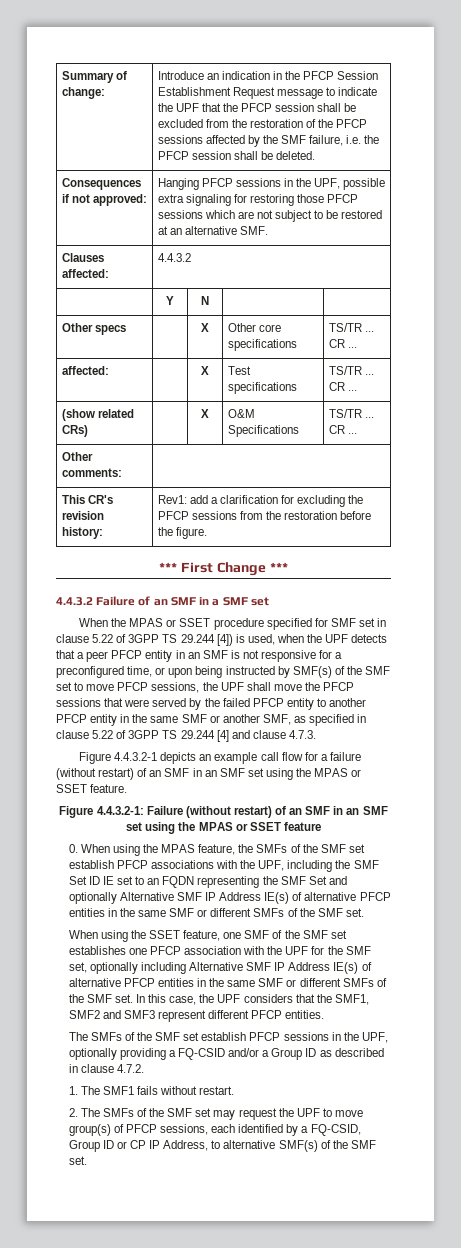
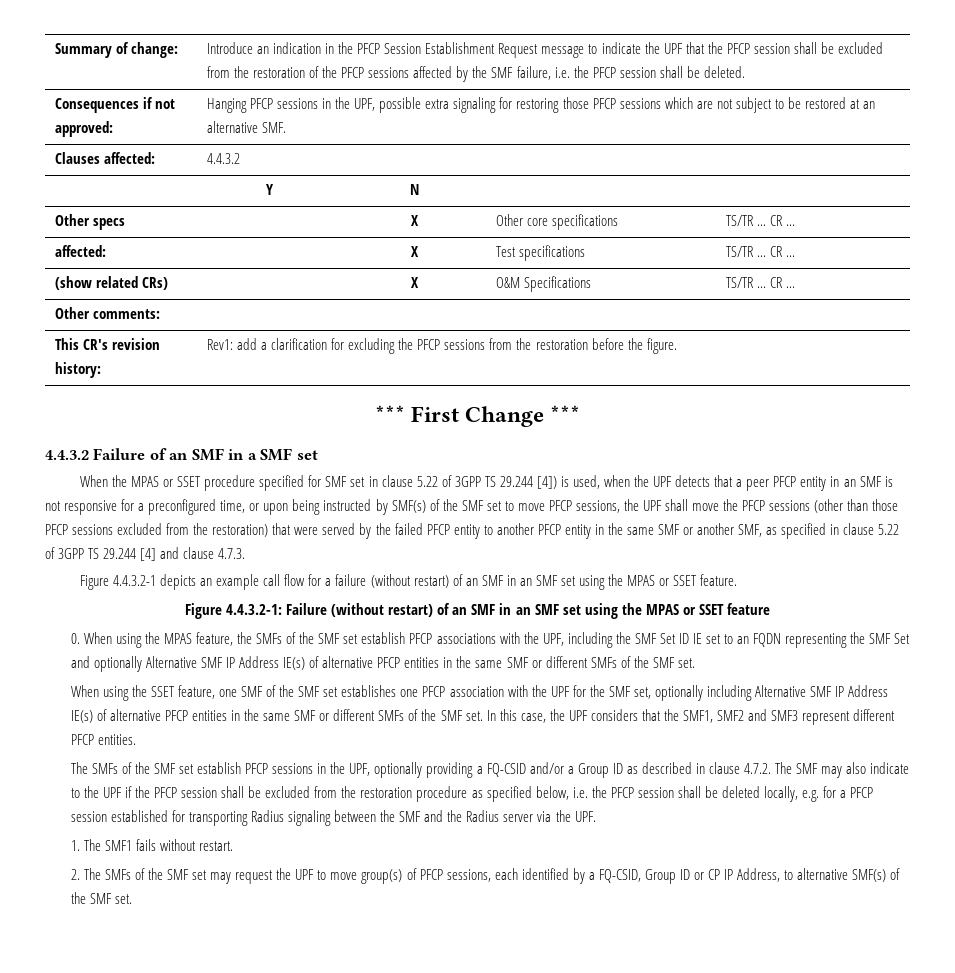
- When the MPAS or SSET procedure specified for SMF set in clause 5.22 of 3GPP TS 29.244 [4]) is used, when the UPF detects that a peer PFCP entity in an SMF is not responsive for a preconfigured time, or upon being instructed by SMF(s) of the SMF set to move PFCP sessions, the UPF shall move the PFCP sessions that were served by the failed PFCP entity to another PFCP entity in the same SMF or another SMF, as specified in clause 5.22 of 3GPP TS 29.244 [4] and clause 4.7.3.
+ When the MPAS or SSET procedure specified for SMF set in clause 5.22 of 3GPP TS 29.244 [4]) is used, when the UPF detects that a peer PFCP entity in an SMF is not responsive for a preconfigured time, or upon being instructed by SMF(s) of the SMF set to move PFCP sessions, the UPF shall move the PFCP sessions (other than those PFCP sessions excluded from the restoration) that were served by the failed PFCP entity to another PFCP entity in the same SMF or another SMF, as specified in clause 5.22 of 3GPP TS 29.244 [4] and clause 4.7.3.
- The SMFs of the SMF set establish PFCP sessions in the UPF, optionally providing a FQ-CSID and/or a Group ID as described in clause 4.7.2.
+ The SMFs of the SMF set establish PFCP sessions in the UPF, optionally providing a FQ-CSID and/or a Group ID as described in clause 4.7.2. The SMF may also indicate to the UPF if the PFCP session shall be excluded from the restoration procedure as specified below, i.e. the PFCP session shall be deleted locally, e.g. for a PFCP session established for transporting Radius signaling between the SMF and the Radius server via the UPF.

